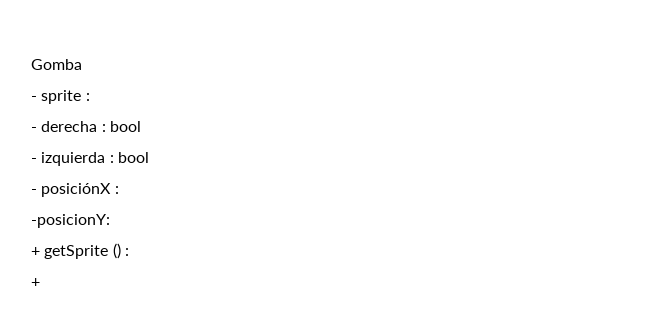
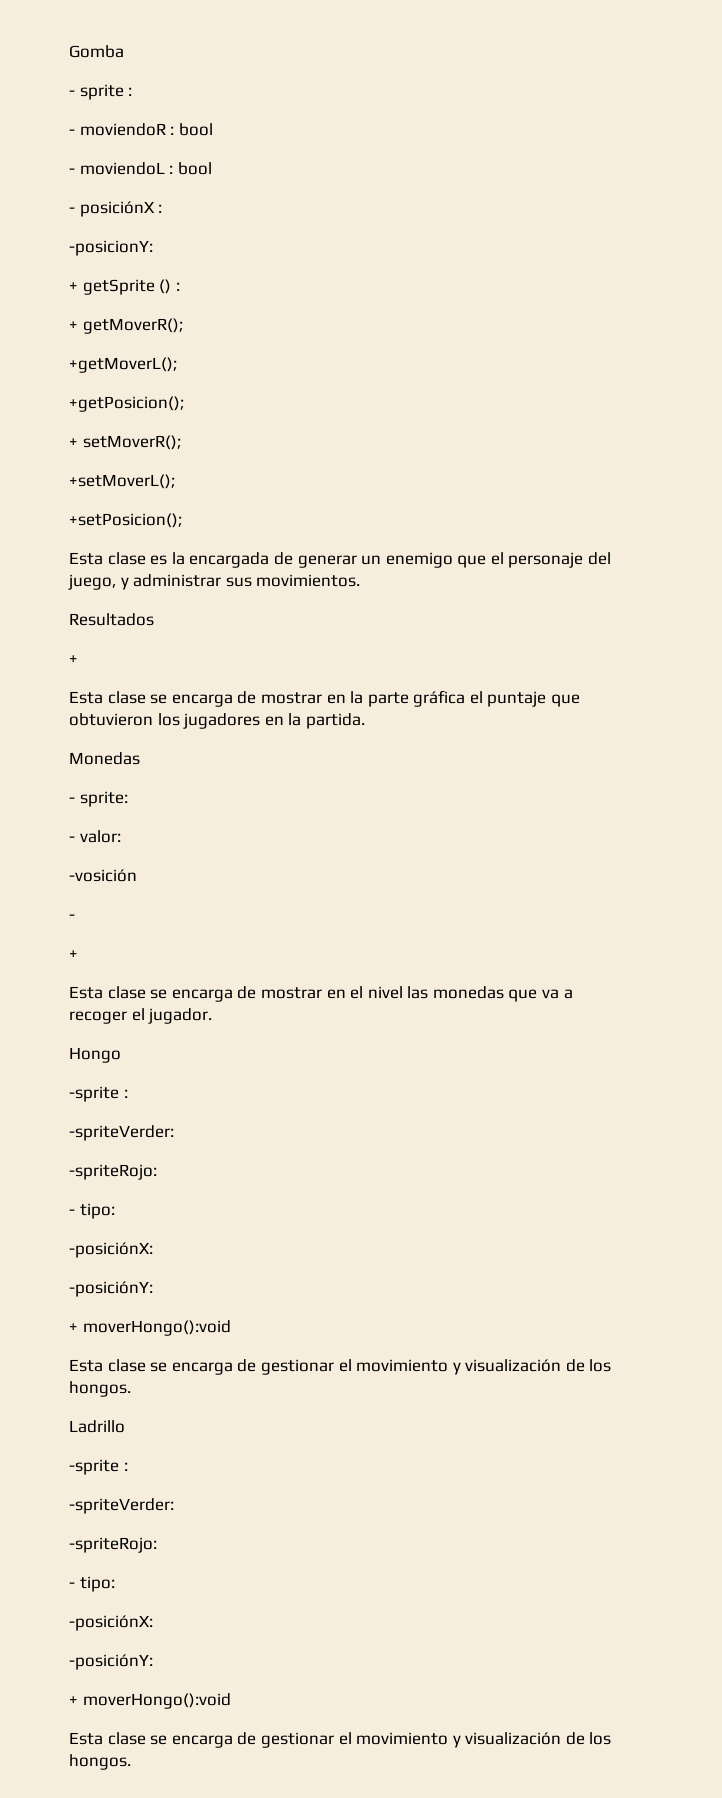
- - derecha : bool
- - izquierda : bool
+ - moviendoR : bool
+ - moviendoL : bool
  + getSprite () :
+ + getMoverR();
+ +getMoverL();
+ +getPosicion();
+ + setMoverR();
+ +setMoverL();
+ +setPosicion();
+ Esta clase es la encargada de generar un enemigo que el personaje del juego, y administrar sus movimientos.
+ Resultados
  +
+ Esta clase se encarga de mostrar en la parte gráfica el puntaje que obtuvieron los jugadores en la partida.
+ Monedas
+ - sprite:
+ - valor:
+ -vosición
+ -
+ +
+ Esta clase se encarga de mostrar en el nivel las monedas que va a recoger el jugador.
+ Hongo
+ -sprite :
+ -spriteVerder:
+ -spriteRojo:
+ - tipo:
+ -posiciónX:
+ -posiciónY:
+ + moverHongo():void
+ Esta clase se encarga de gestionar el movimiento y visualización de los hongos.
+ Ladrillo
+ -sprite :
+ -spriteVerder:
+ -spriteRojo:
+ - tipo:
+ -posiciónX:
+ -posiciónY:
+ + moverHongo():void
+ Esta clase se encarga de gestionar el movimiento y visualización de los hongos.

